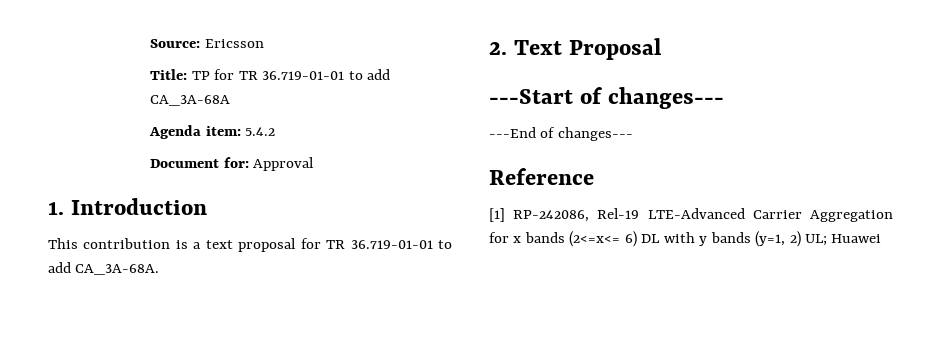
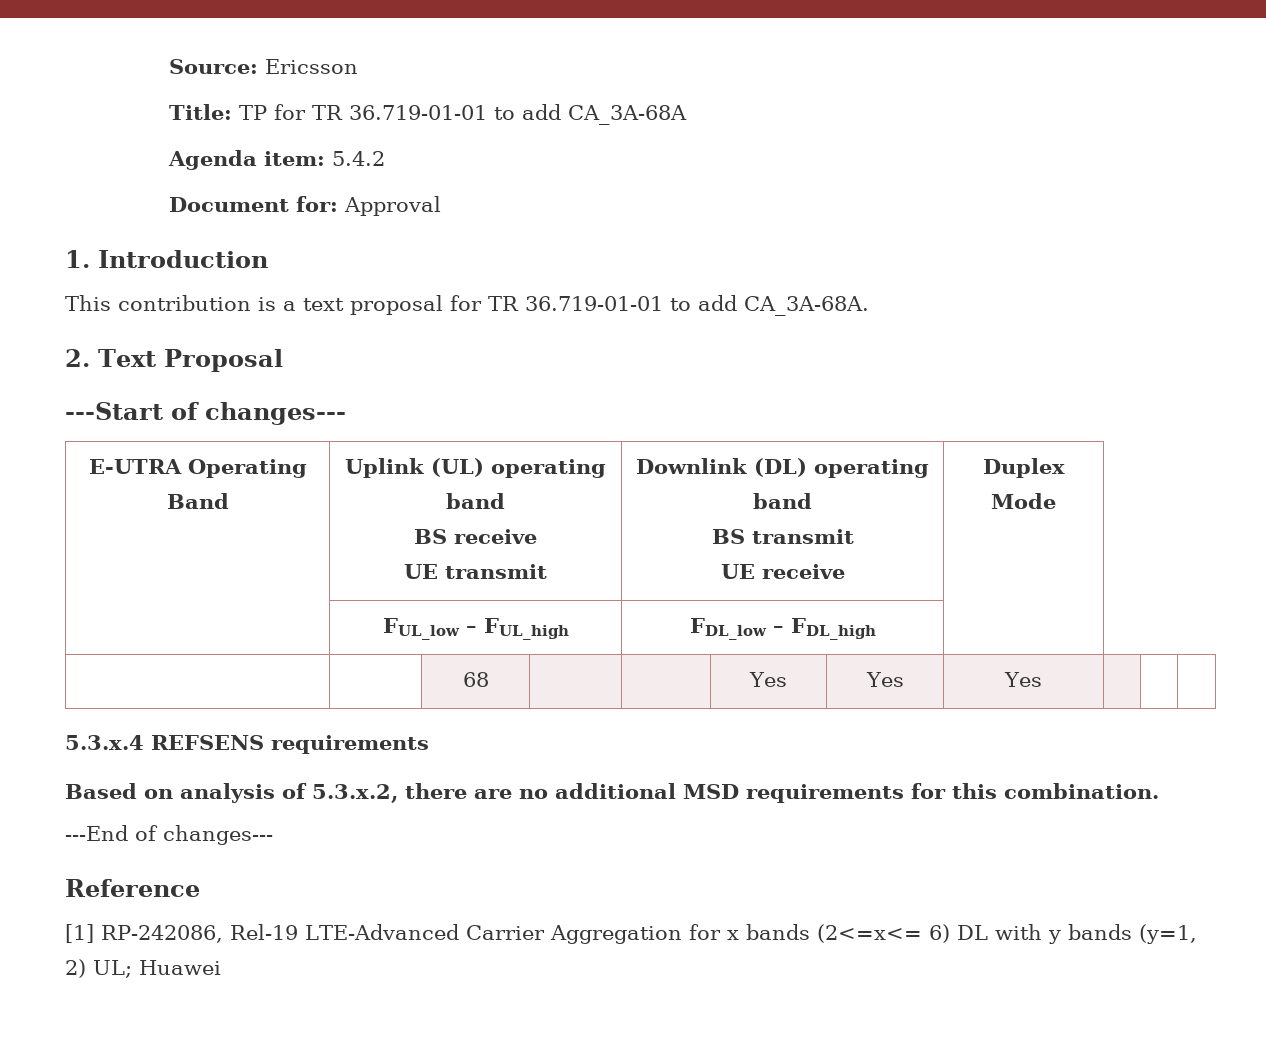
+ E-UTRA Operating Band | Uplink (UL) operating band
+ BS receive
+ UE transmit | Downlink (DL) operating band
+ BS transmit
+ UE receive | Duplex Mode
+ | FUL_low – FUL_high | FDL_low – FDL_high |
+ | | 68 | | | Yes | Yes | Yes | | |
+ 5.3.x.4 REFSENS requirements
+ Based on analysis of 5.3.x.2, there are no additional MSD requirements for this combination.

